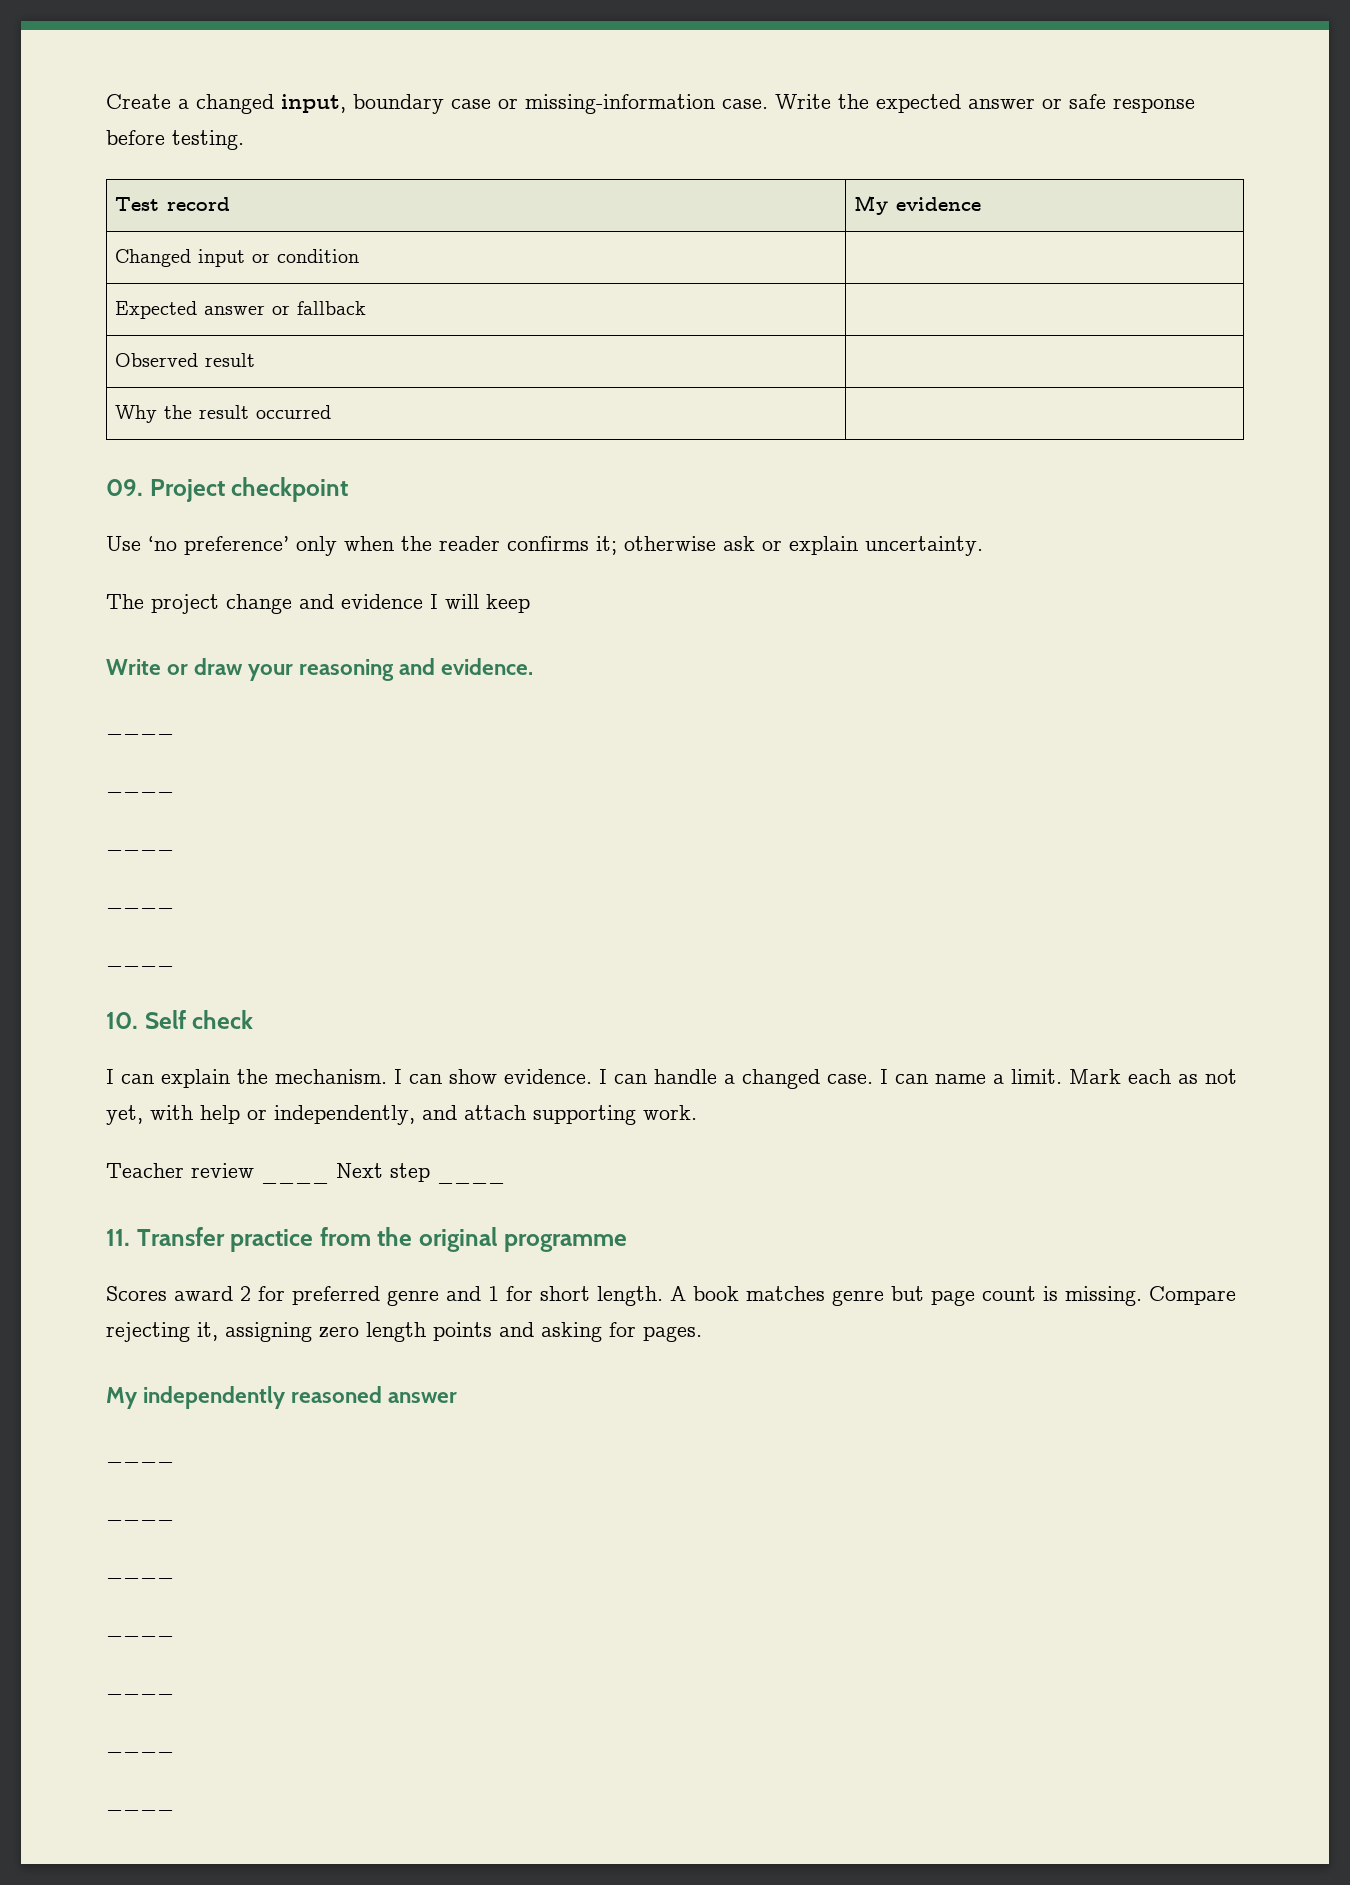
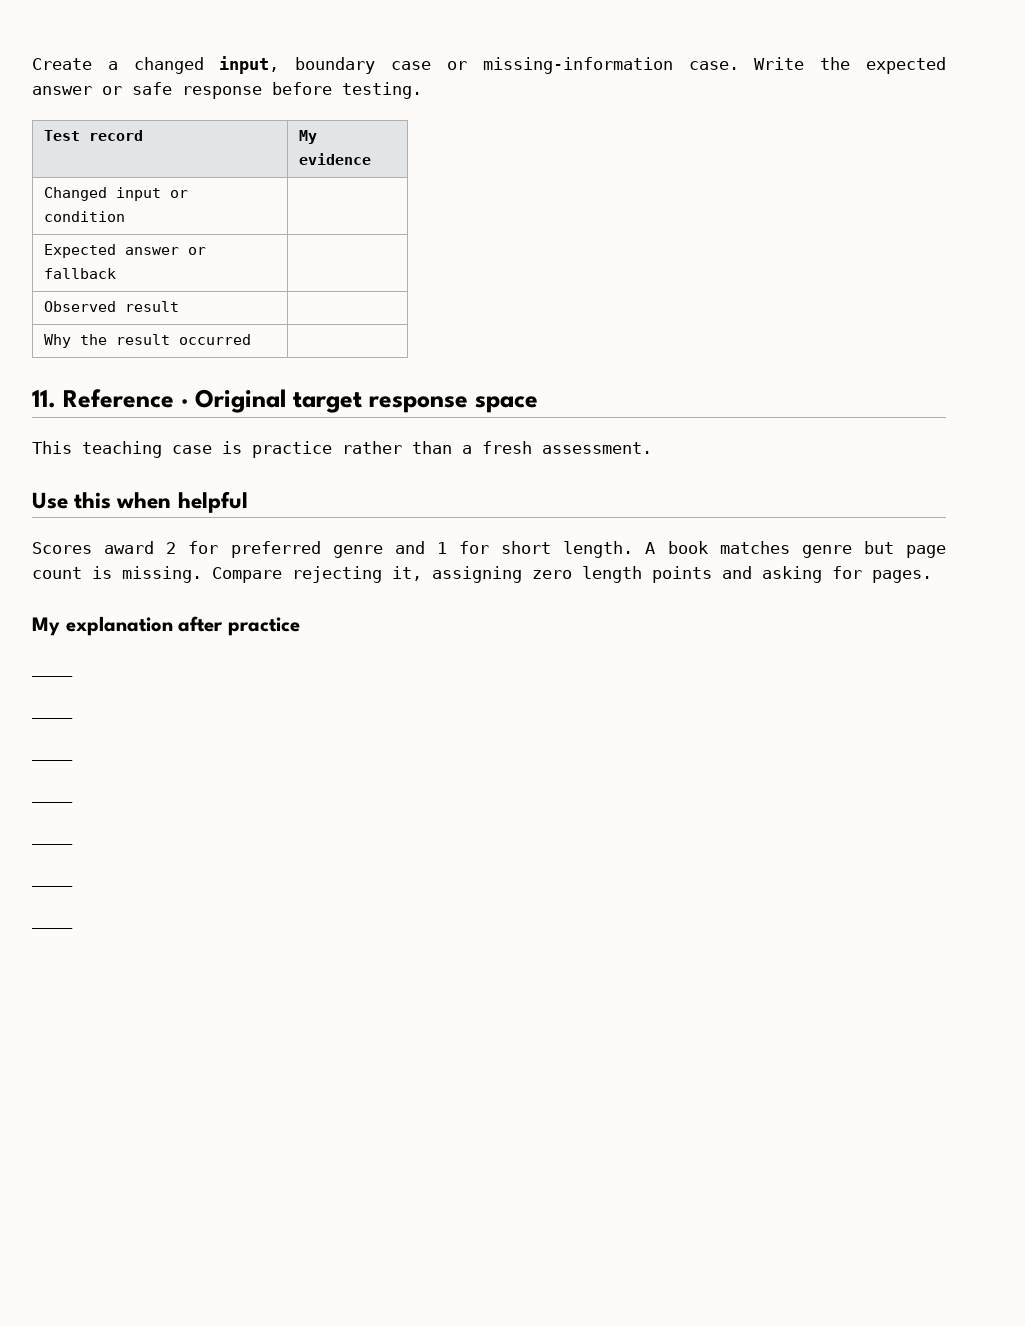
- 09. Project checkpoint
- Use ‘no preference’ only when the reader confirms it; otherwise ask or explain uncertainty.
- The project change and evidence I will keep
- Write or draw your reasoning and evidence.
- ____
- ____
- ____
- ____
- ____
- 10. Self check
- I can explain the mechanism. I can show evidence. I can handle a changed case. I can name a limit. Mark each as not yet, with help or independently, and attach supporting work.
- Teacher review ____ Next step ____
- 11. Transfer practice from the original programme
+ 11. Reference · Original target response space
+ This teaching case is practice rather than a fresh assessment.
+ Use this when helpful
- My independently reasoned answer
+ My explanation after practice

